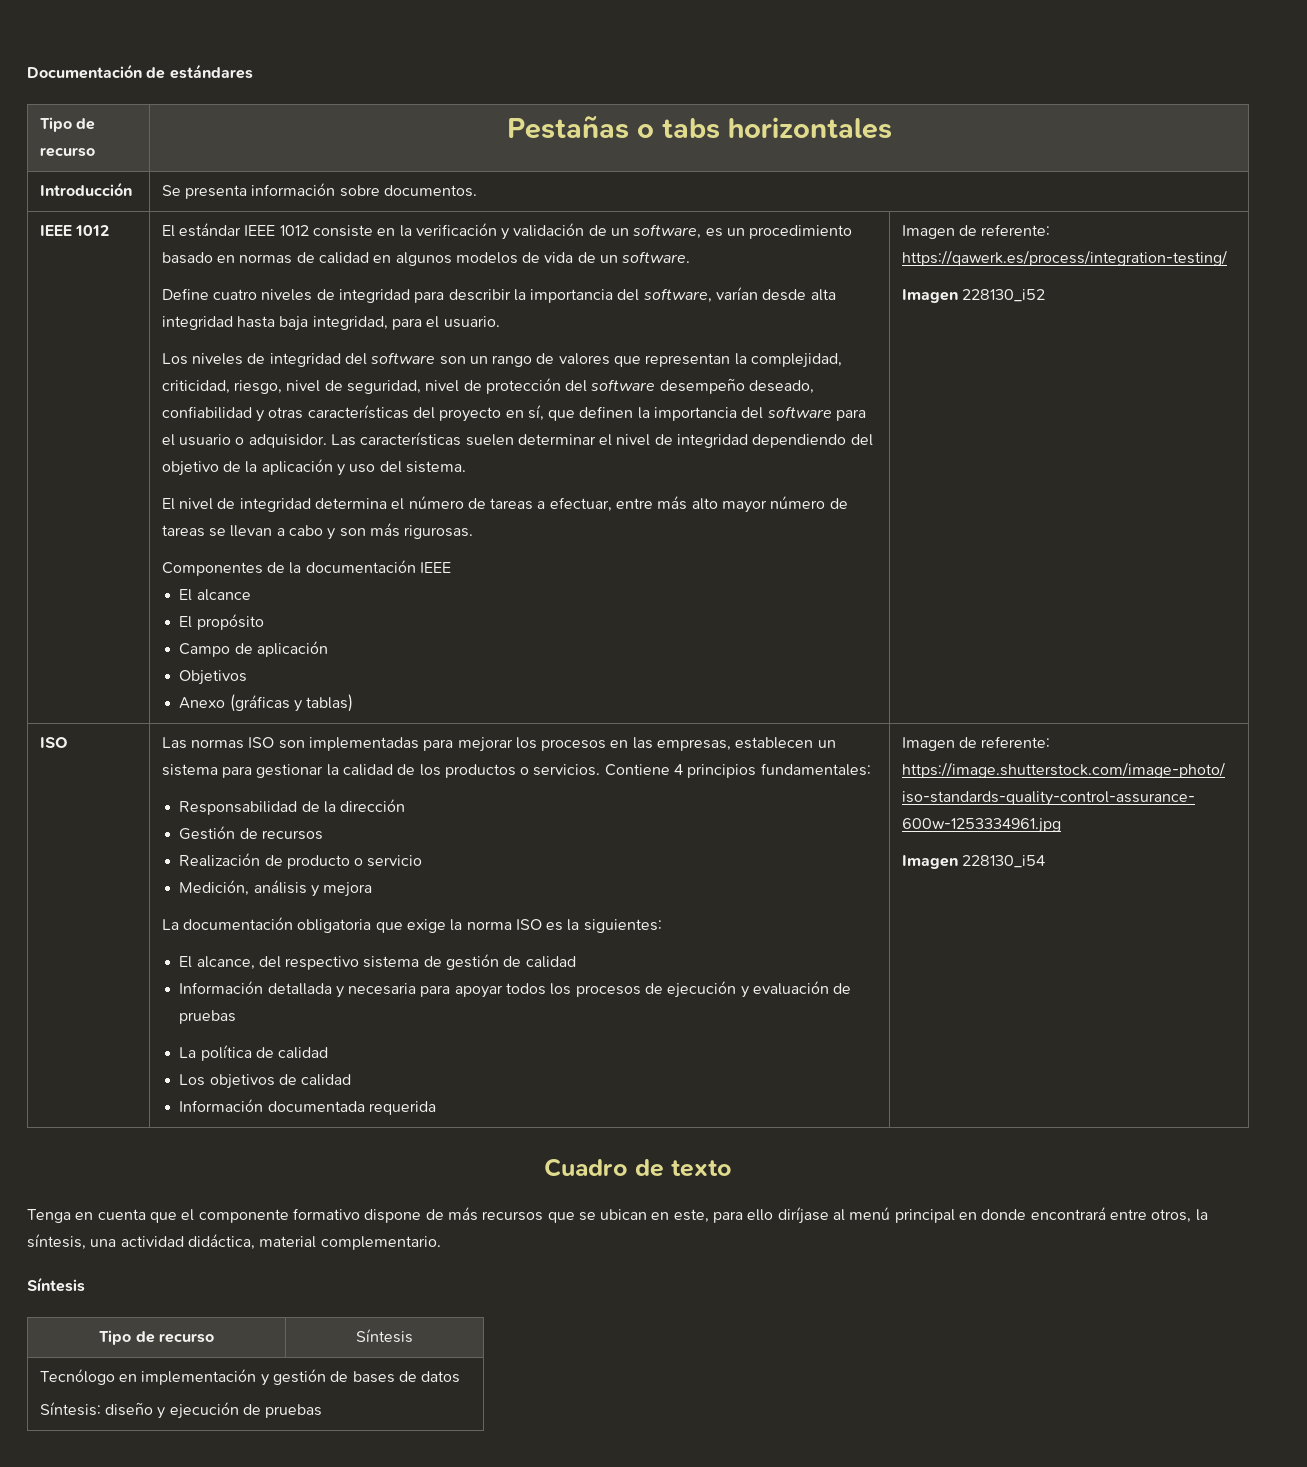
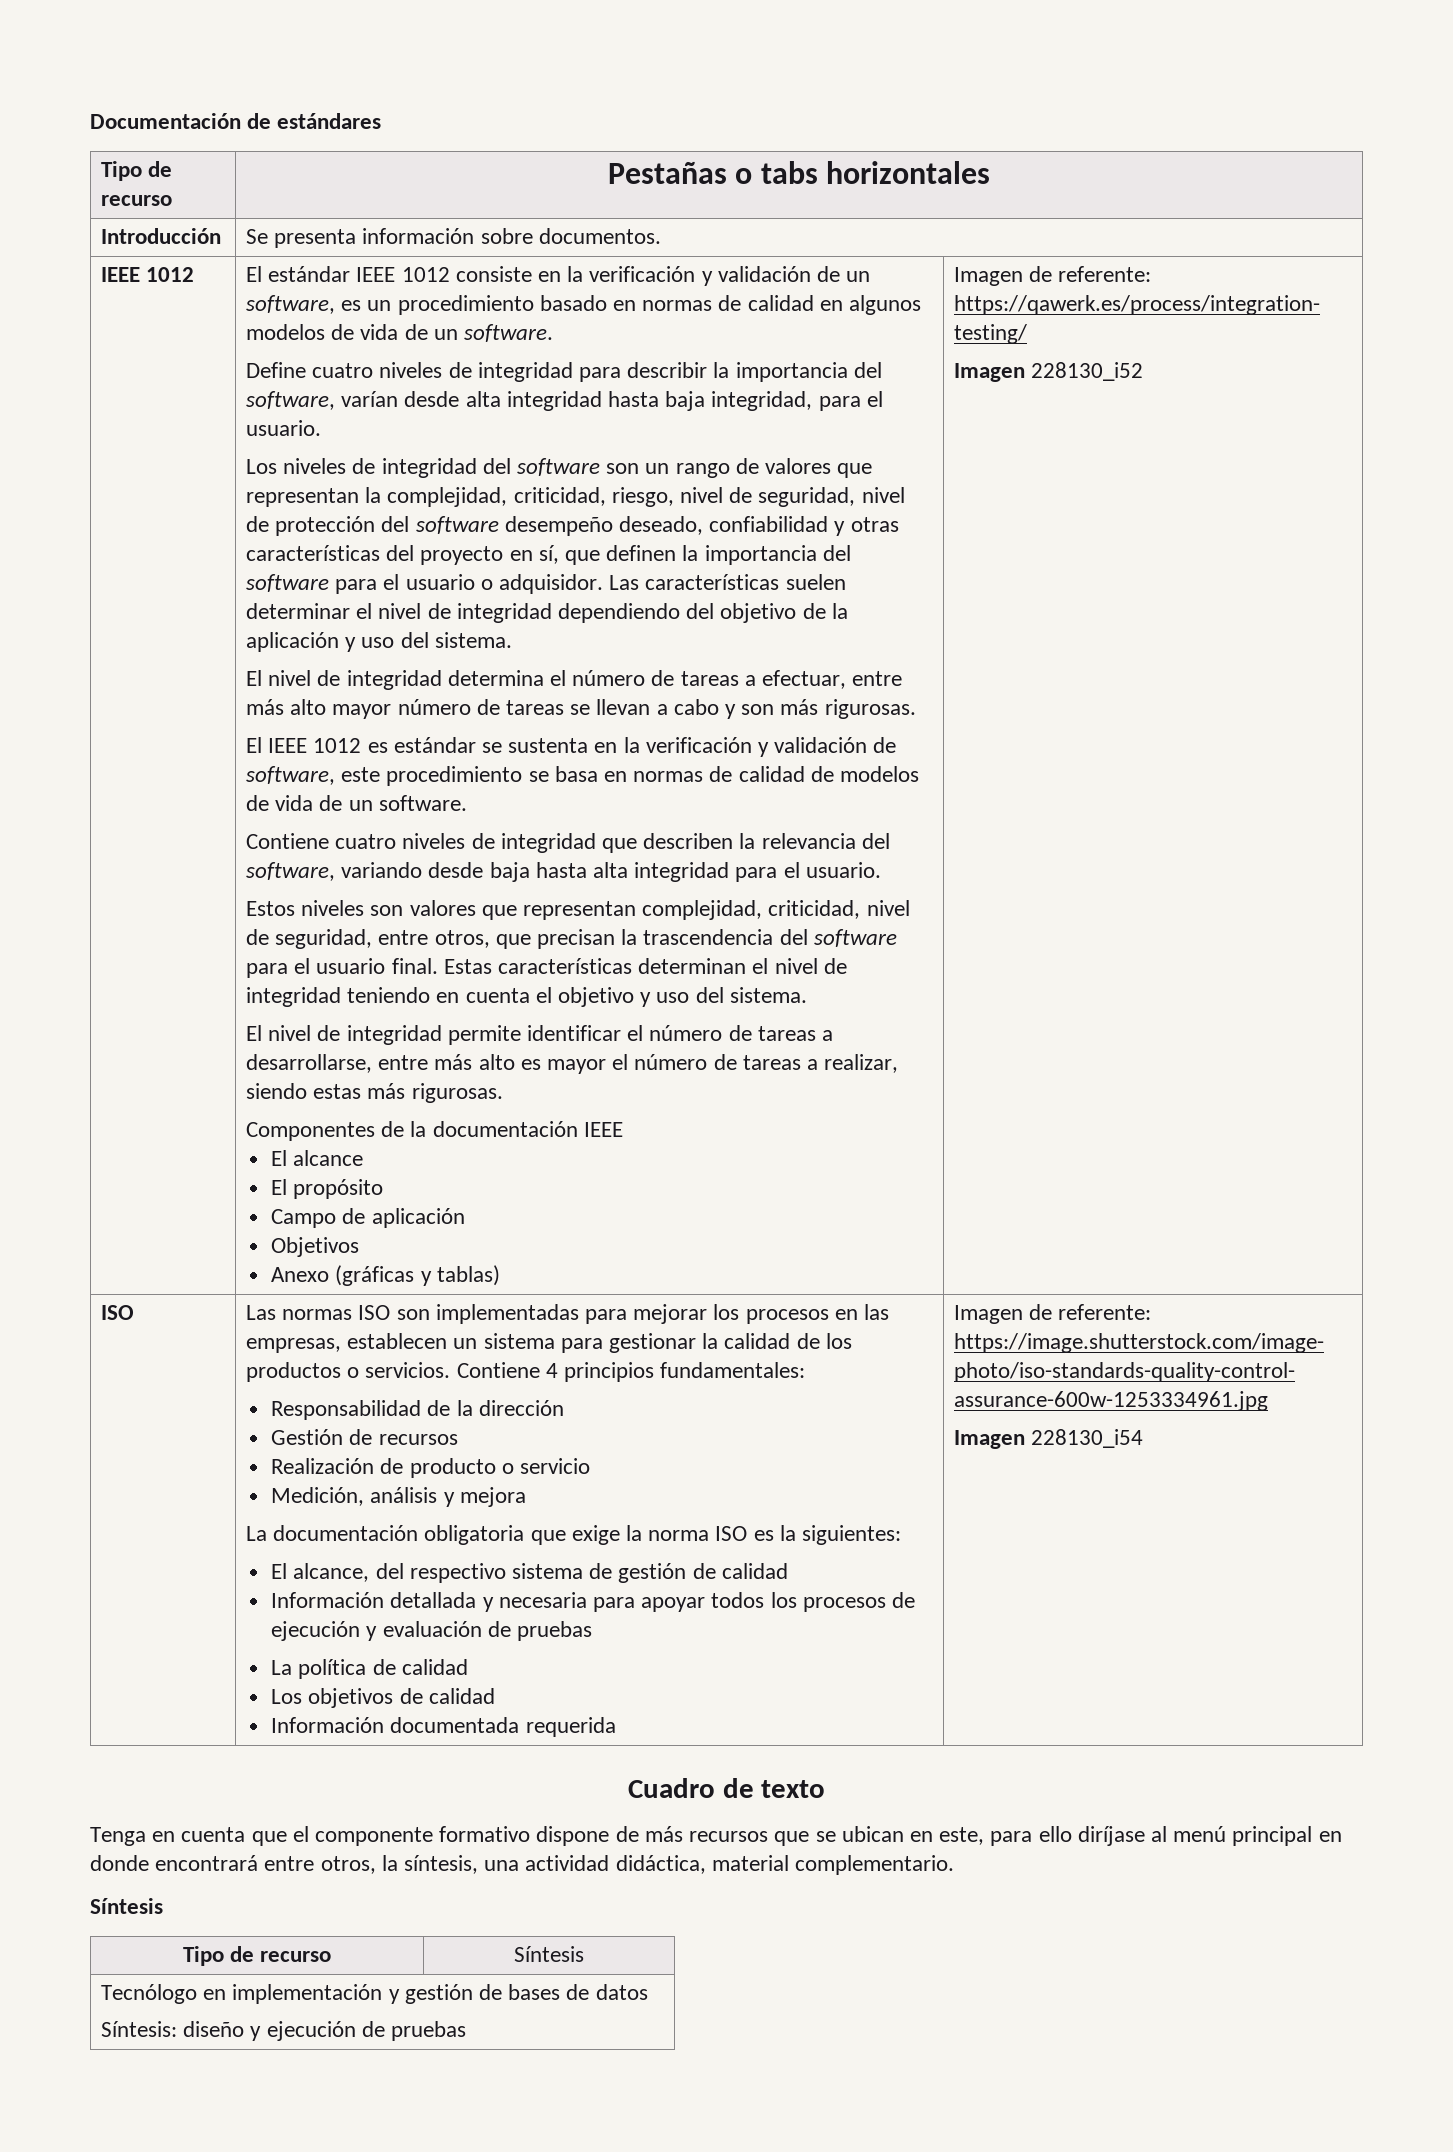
+ El IEEE 1012 es estándar se sustenta en la verificación y validación de software, este procedimiento se basa en normas de calidad de modelos de vida de un software.
+ Contiene cuatro niveles de integridad que describen la relevancia del software, variando desde baja hasta alta integridad para el usuario.
+ Estos niveles son valores que representan complejidad, criticidad, nivel de seguridad, entre otros, que precisan la trascendencia del software para el usuario final. Estas características determinan el nivel de integridad teniendo en cuenta el objetivo y uso del sistema.
+ El nivel de integridad permite identificar el número de tareas a desarrollarse, entre más alto es mayor el número de tareas a realizar, siendo estas más rigurosas.

